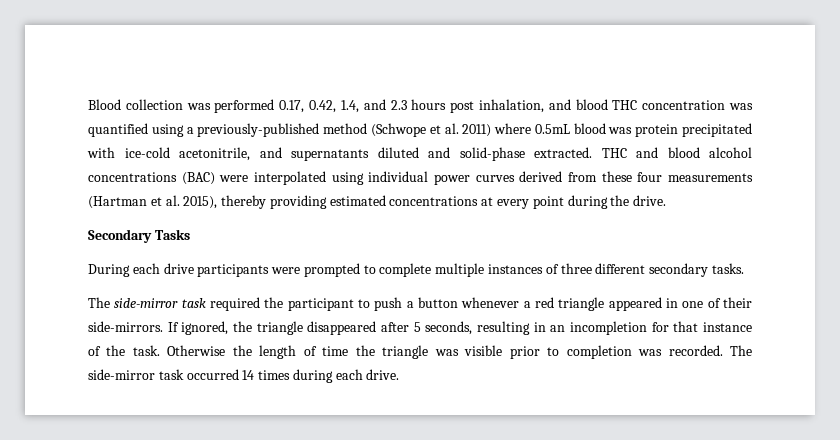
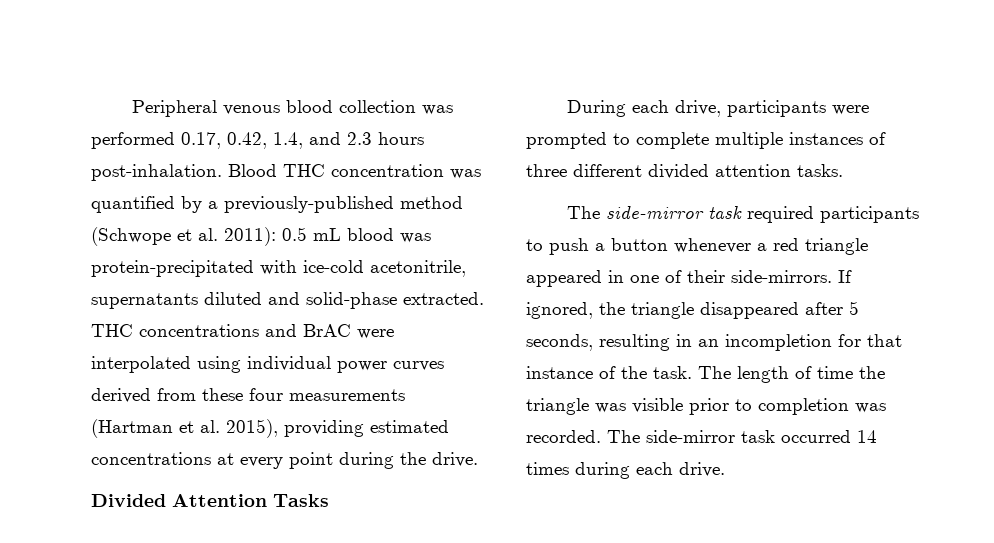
- Blood collection was performed 0.17, 0.42, 1.4, and 2.3 hours post inhalation, and blood THC concentration was quantified using a previously-published method (Schwope et al. 2011) where 0.5mL blood was protein precipitated with ice-cold acetonitrile, and supernatants diluted and solid-phase extracted.
+ Peripheral venous blood collection was performed 0.17, 0.42, 1.4, and 2.3 hours post-inhalation. Blood THC concentration was quantified by a previously-published method (Schwope et al. 2011): 0.5 mL blood was protein-precipitated with ice-cold acetonitrile, supernatants diluted and solid-phase extracted.
- THC and blood alcohol concentrations (BAC) were interpolated using individual power curves derived from these four measurements (Hartman et al. 2015), thereby providing estimated concentrations at every point during the drive.
+ THC concentrations and BrAC were interpolated using individual power curves derived from these four measurements (Hartman et al. 2015), providing estimated concentrations at every point during the drive.
- Secondary Tasks
+ Divided Attention Tasks
- During each drive participants were prompted to complete multiple instances of three different secondary tasks.
+ During each drive, participants were prompted to complete multiple instances of three different divided attention tasks.
- The side-mirror task required the participant to push a button whenever a red triangle appeared in one of their side-mirrors.
+ The side-mirror task required participants to push a button whenever a red triangle appeared in one of their side-mirrors.
- Otherwise the length of time the triangle was visible prior to completion was recorded.
+ The length of time the triangle was visible prior to completion was recorded.

